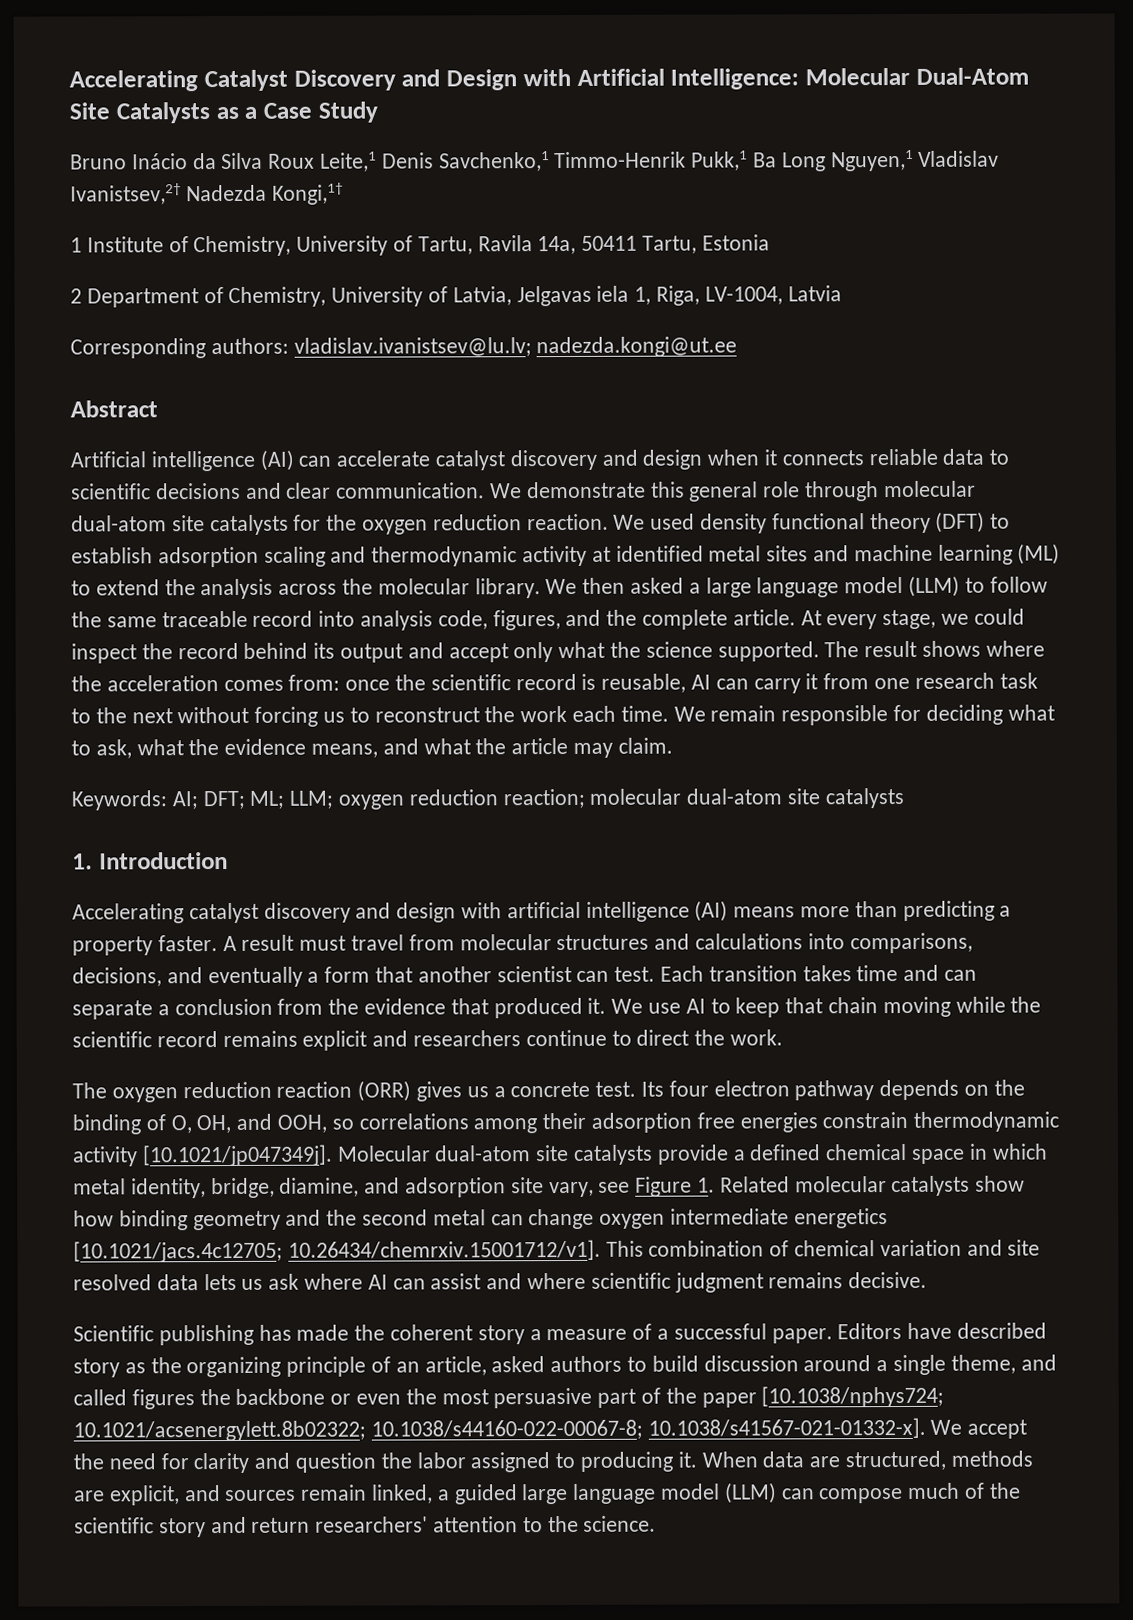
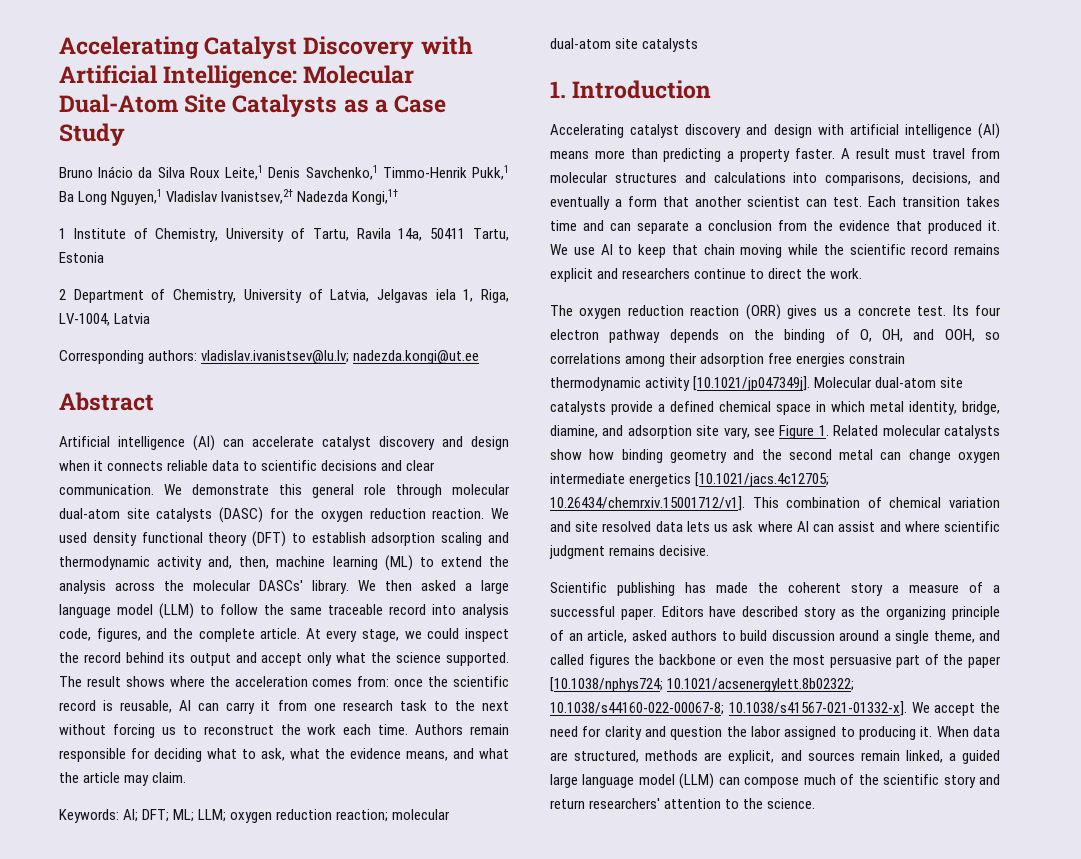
- Accelerating Catalyst Discovery and Design with Artificial Intelligence: Molecular Dual-Atom Site Catalysts as a Case Study
+ Accelerating Catalyst Discovery with Artificial Intelligence: Molecular Dual-Atom Site Catalysts as a Case Study
- We demonstrate this general role through molecular dual-atom site catalysts for the oxygen reduction reaction.
+ We demonstrate this general role through molecular dual-atom site catalysts (DASC) for the oxygen reduction reaction.
- We used density functional theory (DFT) to establish adsorption scaling and thermodynamic activity at identified metal sites and machine learning (ML) to extend the analysis across the molecular library.
+ We used density functional theory (DFT) to establish adsorption scaling and thermodynamic activity and, then, machine learning (ML) to extend the analysis across the molecular DASCs' library.
- We remain responsible for deciding what to ask, what the evidence means, and what the article may claim.
+ Authors remain responsible for deciding what to ask, what the evidence means, and what the article may claim.

